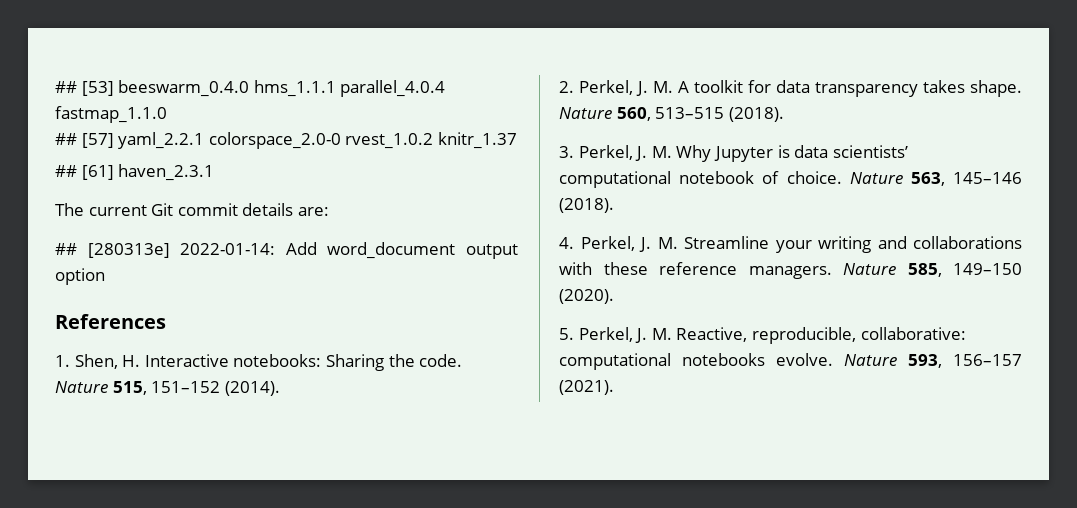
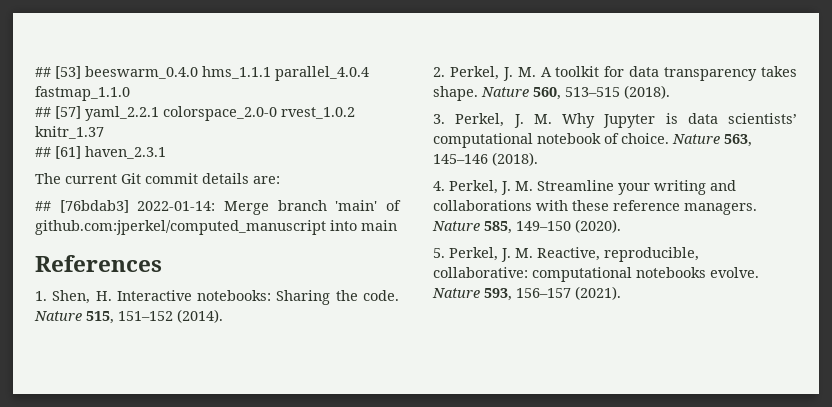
- ## [280313e] 2022-01-14: Add word_document output option
+ ## [76bdab3] 2022-01-14: Merge branch 'main' of github.com:jperkel/computed_manuscript into main

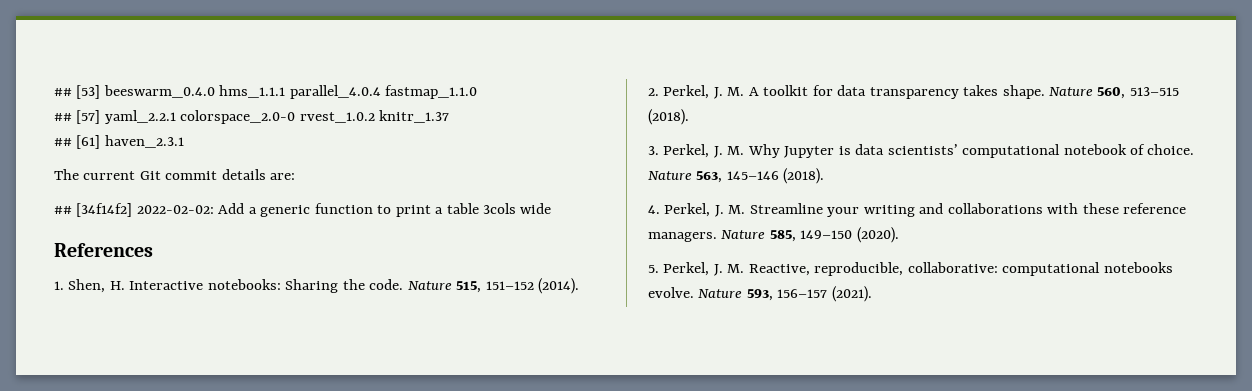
- ## [76bdab3] 2022-01-14: Merge branch 'main' of github.com:jperkel/computed_manuscript into main
+ ## [34f14f2] 2022-02-02: Add a generic function to print a table 3cols wide

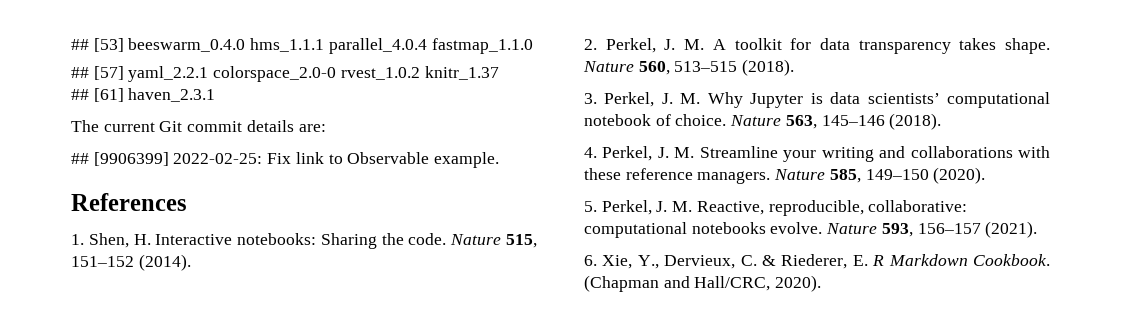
- ## [34f14f2] 2022-02-02: Add a generic function to print a table 3cols wide
+ ## [9906399] 2022-02-25: Fix link to Observable example.
+ 6. Xie, Y., Dervieux, C. & Riederer, E. R Markdown Cookbook. (Chapman and Hall/CRC, 2020).

